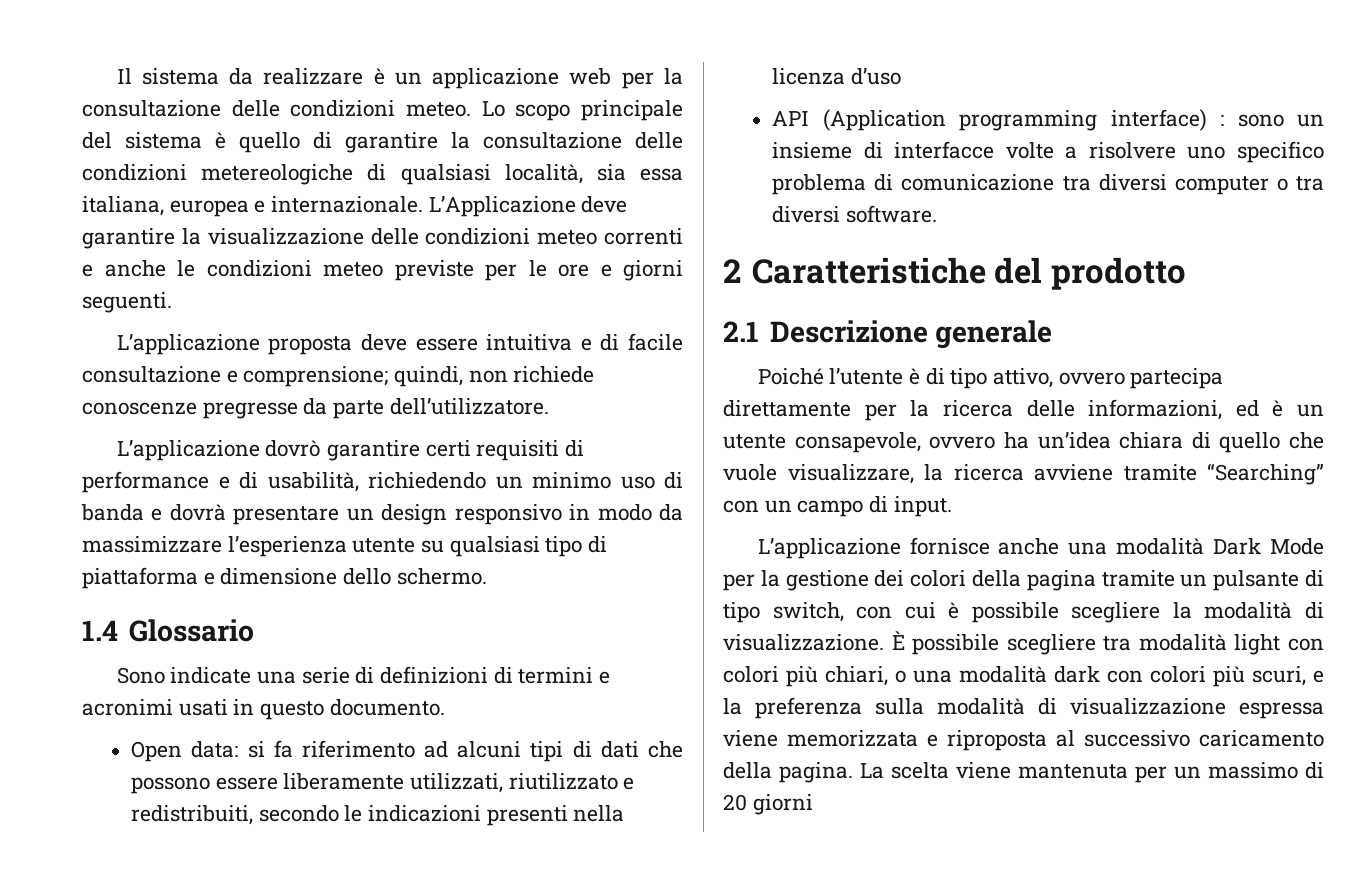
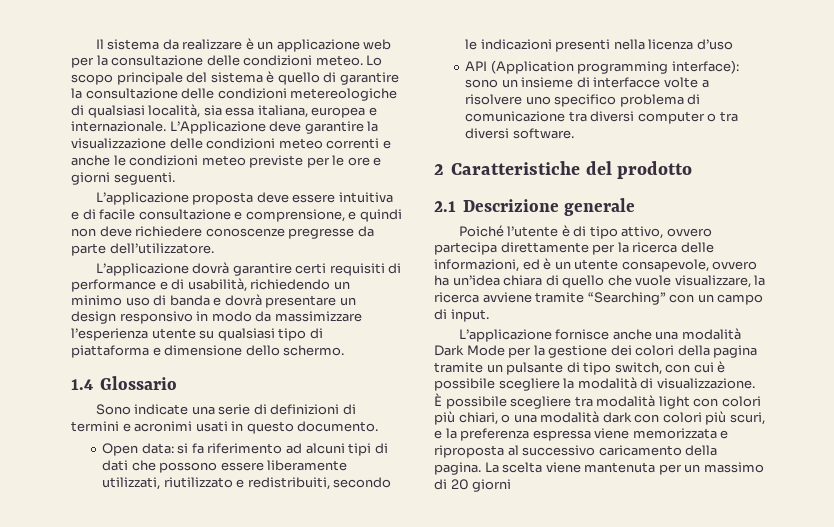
- L’applicazione proposta deve essere intuitiva e di facile consultazione e comprensione; quindi, non richiede conoscenze pregresse da parte dell’utilizzatore.
+ L’applicazione proposta deve essere intuitiva e di facile consultazione e comprensione, e quindi non deve richiedere conoscenze pregresse da parte dell’utilizzatore.
- L’applicazione dovrò garantire certi requisiti di performance e di usabilità, richiedendo un minimo uso di banda e dovrà presentare un design responsivo in modo da massimizzare l’esperienza utente su qualsiasi tipo di piattaforma e dimensione dello schermo.
+ L’applicazione dovrà garantire certi requisiti di performance e di usabilità, richiedendo un minimo uso di banda e dovrà presentare un design responsivo in modo da massimizzare l’esperienza utente su qualsiasi tipo di piattaforma e dimensione dello schermo.
- API (Application programming interface) : sono un insieme di interfacce volte a risolvere uno specifico problema di comunicazione tra diversi computer o tra diversi software.
+ API (Application programming interface): sono un insieme di interfacce volte a risolvere uno specifico problema di comunicazione tra diversi computer o tra diversi software.
- È possibile scegliere tra modalità light con colori più chiari, o una modalità dark con colori più scuri, e la preferenza sulla modalità di visualizzazione espressa viene memorizzata e riproposta al successivo caricamento della pagina.
+ È possibile scegliere tra modalità light con colori più chiari, o una modalità dark con colori più scuri, e la preferenza espressa viene memorizzata e riproposta al successivo caricamento della pagina.

